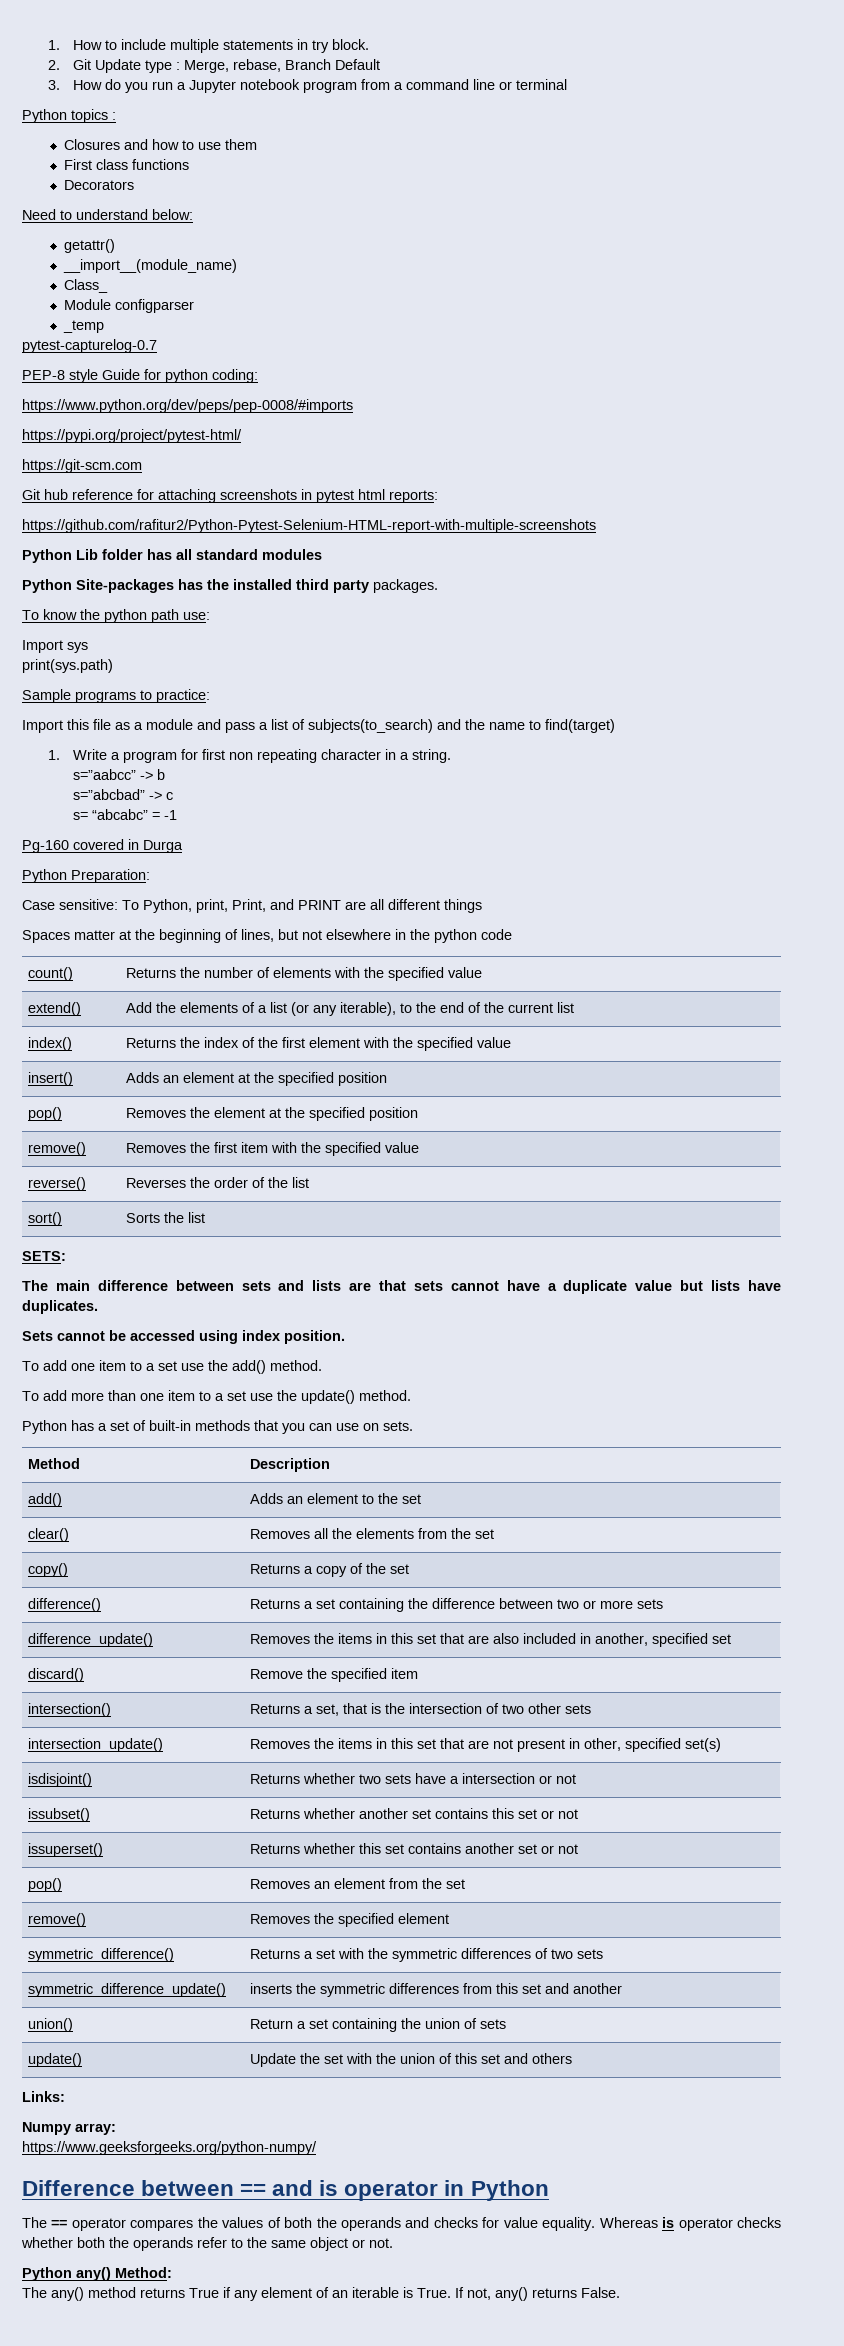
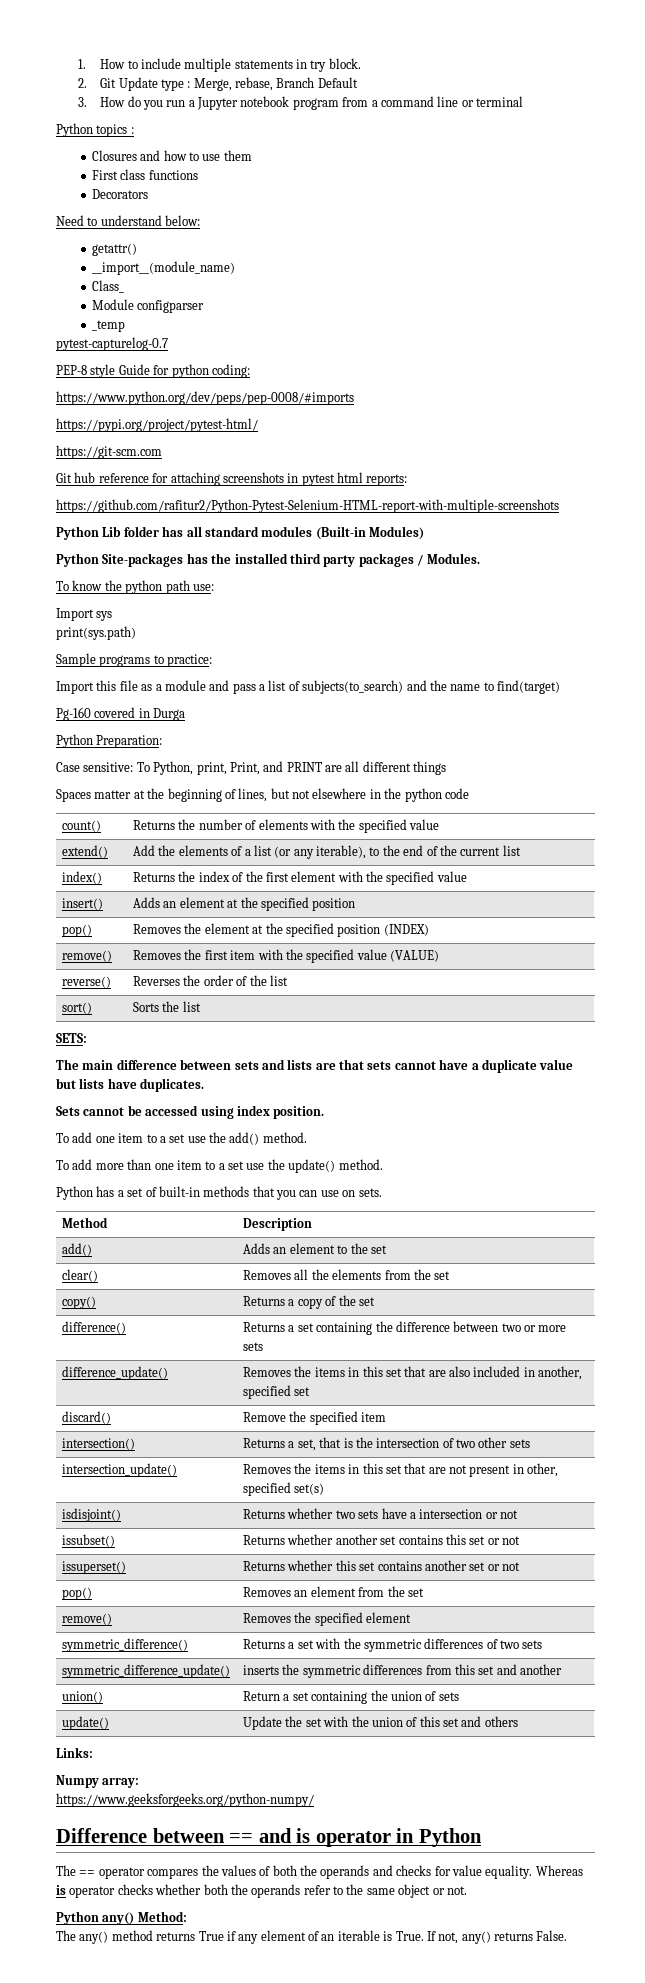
- Python Lib folder has all standard modules
+ Python Lib folder has all standard modules (Built-in Modules)
- Python Site-packages has the installed third party packages.
+ Python Site-packages has the installed third party packages / Modules.
- 1. Write a program for first non repeating character in a string.
- s=”aabcc” -> b
- s=”abcbad” -> c
- s= “abcabc” = -1
- pop() | Removes the element at the specified position
+ pop() | Removes the element at the specified position (INDEX)
- remove() | Removes the first item with the specified value
+ remove() | Removes the first item with the specified value (VALUE)

